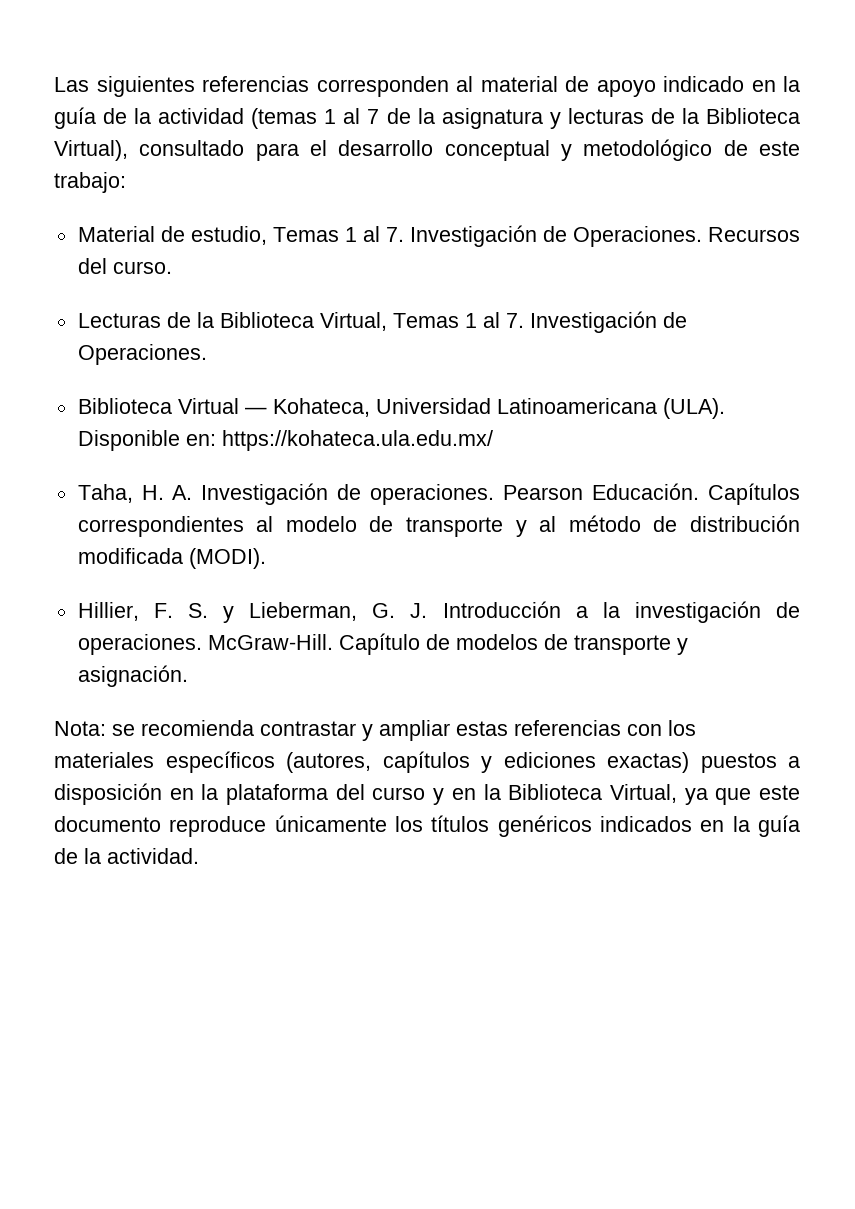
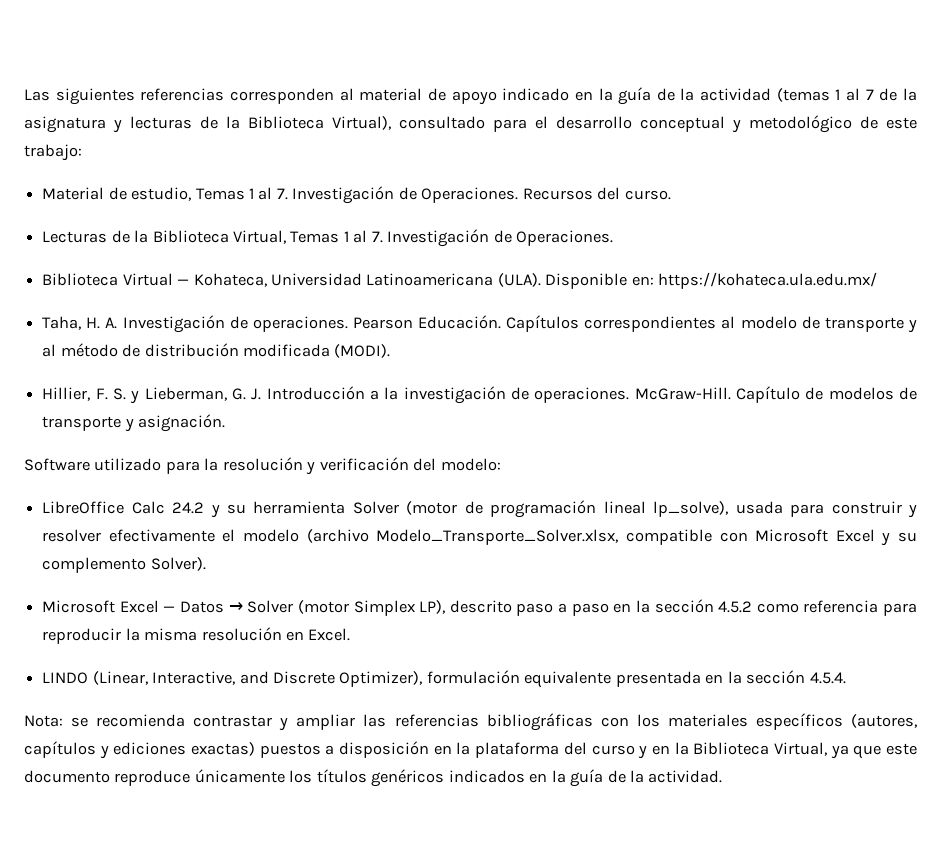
+ Software utilizado para la resolución y verificación del modelo:
+ LibreOffice Calc 24.2 y su herramienta Solver (motor de programación lineal lp_solve), usada para construir y resolver efectivamente el modelo (archivo Modelo_Transporte_Solver.xlsx, compatible con Microsoft Excel y su complemento Solver).
+ Microsoft Excel — Datos → Solver (motor Simplex LP), descrito paso a paso en la sección 4.5.2 como referencia para reproducir la misma resolución en Excel.
+ LINDO (Linear, Interactive, and Discrete Optimizer), formulación equivalente presentada en la sección 4.5.4.
- Nota: se recomienda contrastar y ampliar estas referencias con los materiales específicos (autores, capítulos y ediciones exactas) puestos a disposición en la plataforma del curso y en la Biblioteca Virtual, ya que este documento reproduce únicamente los títulos genéricos indicados en la guía de la actividad.
+ Nota: se recomienda contrastar y ampliar las referencias bibliográficas con los materiales específicos (autores, capítulos y ediciones exactas) puestos a disposición en la plataforma del curso y en la Biblioteca Virtual, ya que este documento reproduce únicamente los títulos genéricos indicados en la guía de la actividad.

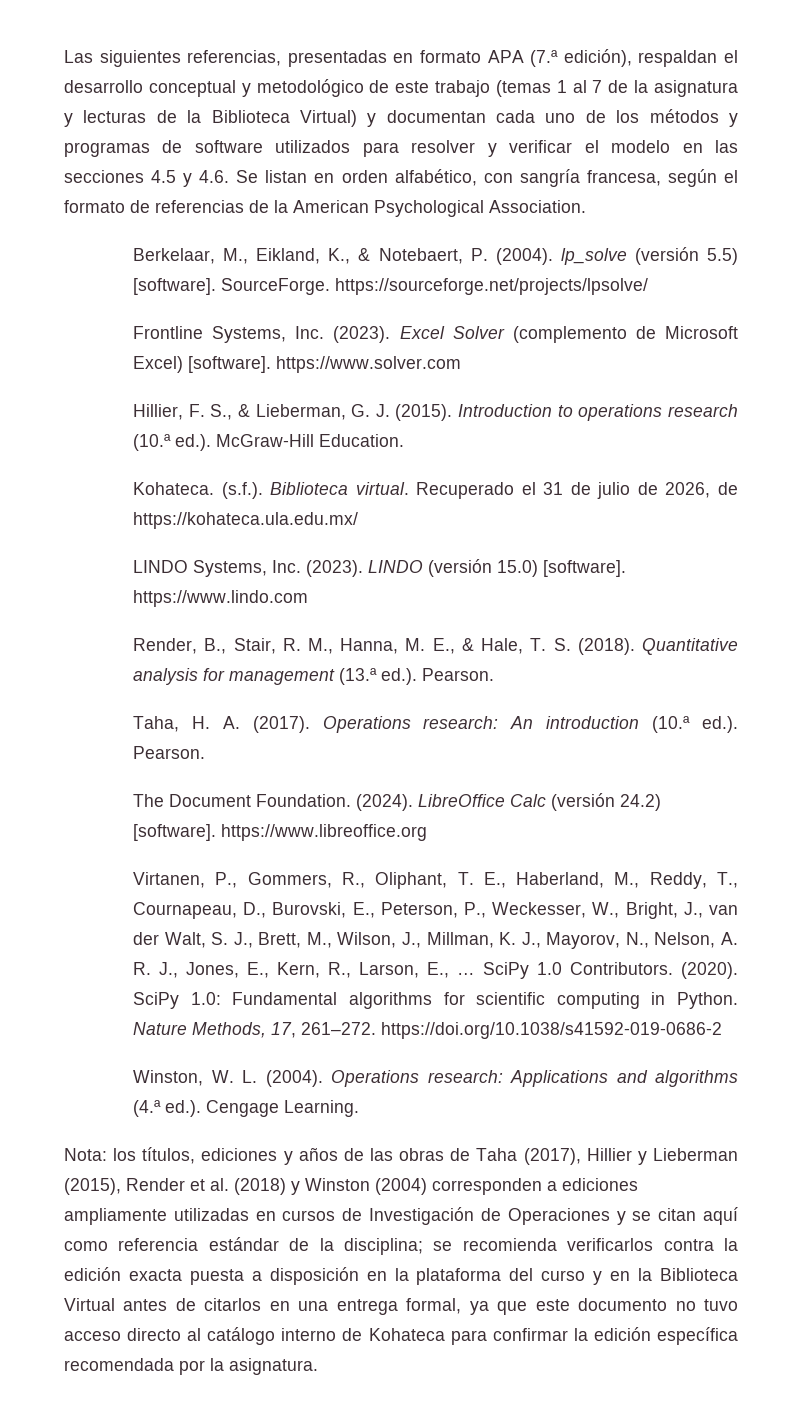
- Las siguientes referencias corresponden al material de apoyo indicado en la guía de la actividad (temas 1 al 7 de la asignatura y lecturas de la Biblioteca Virtual), consultado para el desarrollo conceptual y metodológico de este trabajo:
- Material de estudio, Temas 1 al 7. Investigación de Operaciones. Recursos del curso.
- Lecturas de la Biblioteca Virtual, Temas 1 al 7. Investigación de Operaciones.
- Biblioteca Virtual — Kohateca, Universidad Latinoamericana (ULA). Disponible en: https://kohateca.ula.edu.mx/
- Taha, H. A. Investigación de operaciones. Pearson Educación. Capítulos correspondientes al modelo de transporte y al método de distribución modificada (MODI).
- Hillier, F. S. y Lieberman, G. J. Introducción a la investigación de operaciones. McGraw-Hill. Capítulo de modelos de transporte y asignación.
- Software utilizado para la resolución y verificación del modelo:
- LibreOffice Calc 24.2 y su herramienta Solver (motor de programación lineal lp_solve), usada para construir y resolver efectivamente el modelo (archivo Modelo_Transporte_Solver.xlsx, compatible con Microsoft Excel y su complemento Solver).
- Microsoft Excel — Datos → Solver (motor Simplex LP), descrito paso a paso en la sección 4.5.2 como referencia para reproducir la misma resolución en Excel.
- LINDO (Linear, Interactive, and Discrete Optimizer), formulación equivalente presentada en la sección 4.5.4.
- Nota: se recomienda contrastar y ampliar las referencias bibliográficas con los materiales específicos (autores, capítulos y ediciones exactas) puestos a disposición en la plataforma del curso y en la Biblioteca Virtual, ya que este documento reproduce únicamente los títulos genéricos indicados en la guía de la actividad.
+ Las siguientes referencias, presentadas en formato APA (7.ª edición), respaldan el desarrollo conceptual y metodológico de este trabajo (temas 1 al 7 de la asignatura y lecturas de la Biblioteca Virtual) y documentan cada uno de los métodos y programas de software utilizados para resolver y verificar el modelo en las secciones 4.5 y 4.6. Se listan en orden alfabético, con sangría francesa, según el formato de referencias de la American Psychological Association.
+ Berkelaar, M., Eikland, K., & Notebaert, P. (2004). lp_solve (versión 5.5) [software]. SourceForge. https://sourceforge.net/projects/lpsolve/
+ Frontline Systems, Inc. (2023). Excel Solver (complemento de Microsoft Excel) [software]. https://www.solver.com
+ Hillier, F. S., & Lieberman, G. J. (2015). Introduction to operations research (10.ª ed.). McGraw-Hill Education.
+ Kohateca. (s.f.). Biblioteca virtual. Recuperado el 31 de julio de 2026, de https://kohateca.ula.edu.mx/
+ LINDO Systems, Inc. (2023). LINDO (versión 15.0) [software]. https://www.lindo.com
+ Render, B., Stair, R. M., Hanna, M. E., & Hale, T. S. (2018). Quantitative analysis for management (13.ª ed.). Pearson.
+ Taha, H. A. (2017). Operations research: An introduction (10.ª ed.). Pearson.
+ The Document Foundation. (2024). LibreOffice Calc (versión 24.2) [software]. https://www.libreoffice.org
+ Virtanen, P., Gommers, R., Oliphant, T. E., Haberland, M., Reddy, T., Cournapeau, D., Burovski, E., Peterson, P., Weckesser, W., Bright, J., van der Walt, S. J., Brett, M., Wilson, J., Millman, K. J., Mayorov, N., Nelson, A. R. J., Jones, E., Kern, R., Larson, E., … SciPy 1.0 Contributors. (2020). SciPy 1.0: Fundamental algorithms for scientific computing in Python. Nature Methods, 17, 261–272. https://doi.org/10.1038/s41592-019-0686-2
+ Winston, W. L. (2004). Operations research: Applications and algorithms (4.ª ed.). Cengage Learning.
+ Nota: los títulos, ediciones y años de las obras de Taha (2017), Hillier y Lieberman (2015), Render et al. (2018) y Winston (2004) corresponden a ediciones ampliamente utilizadas en cursos de Investigación de Operaciones y se citan aquí como referencia estándar de la disciplina; se recomienda verificarlos contra la edición exacta puesta a disposición en la plataforma del curso y en la Biblioteca Virtual antes de citarlos en una entrega formal, ya que este documento no tuvo acceso directo al catálogo interno de Kohateca para confirmar la edición específica recomendada por la asignatura.

